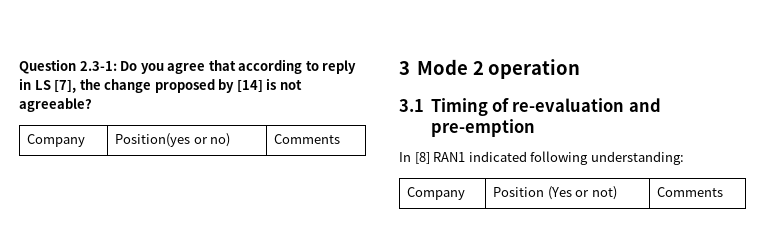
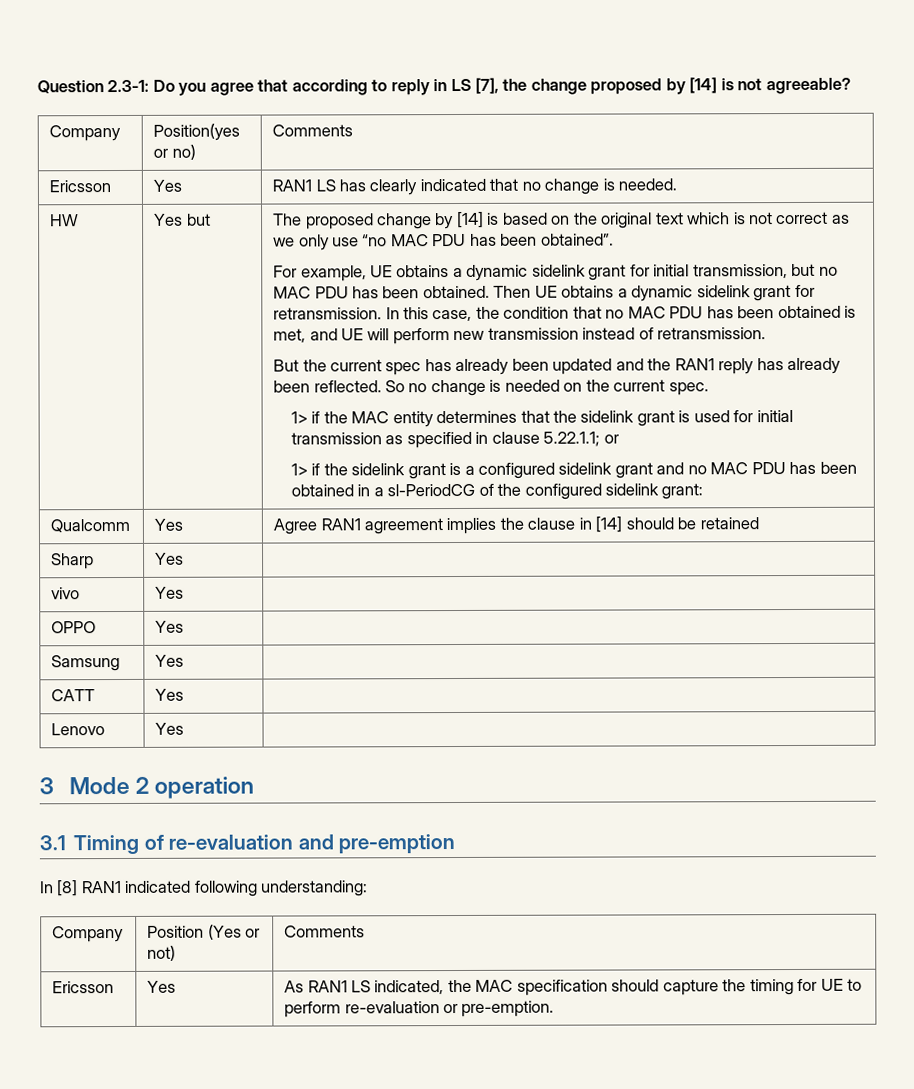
+ Ericsson | Yes | RAN1 LS has clearly indicated that no change is needed.
+ HW | Yes but | The proposed change by [14] is based on the original text which is not correct as we only use “no MAC PDU has been obtained”.
+ For example, UE obtains a dynamic sidelink grant for initial transmission, but no MAC PDU has been obtained. Then UE obtains a dynamic sidelink grant for retransmission. In this case, the condition that no MAC PDU has been obtained is met, and UE will perform new transmission instead of retransmission.
+ But the current spec has already been updated and the RAN1 reply has already been reflected. So no change is needed on the current spec.
+ 1> if the MAC entity determines that the sidelink grant is used for initial transmission as specified in clause 5.22.1.1; or
+ 1> if the sidelink grant is a configured sidelink grant and no MAC PDU has been obtained in a sl-PeriodCG of the configured sidelink grant:
+ Qualcomm | Yes | Agree RAN1 agreement implies the clause in [14] should be retained
+ Sharp | Yes |
+ vivo | Yes |
+ OPPO | Yes |
+ Samsung | Yes |
+ CATT | Yes |
+ Lenovo | Yes |
+ Ericsson | Yes | As RAN1 LS indicated, the MAC specification should capture the timing for UE to perform re-evaluation or pre-emption.

